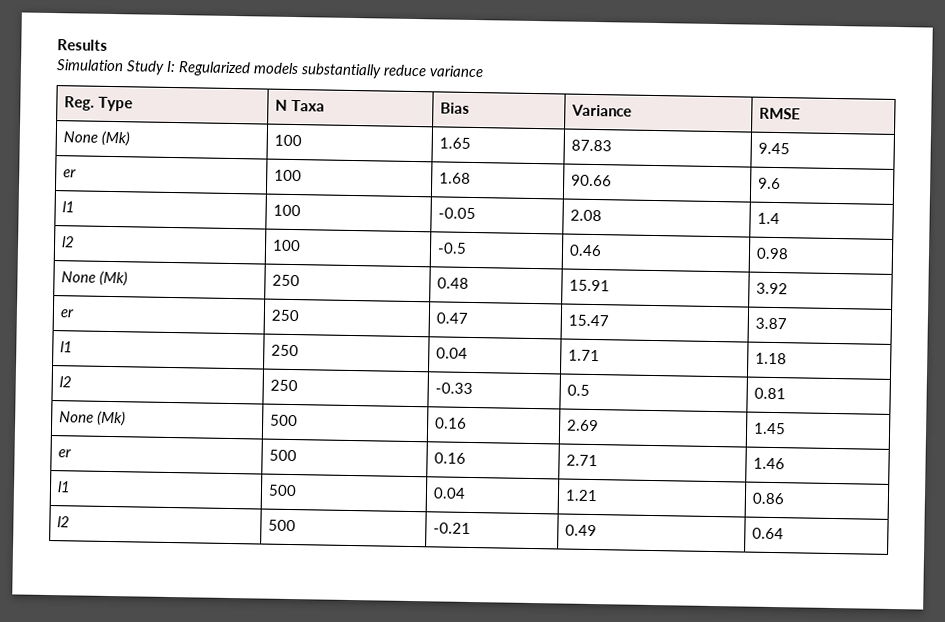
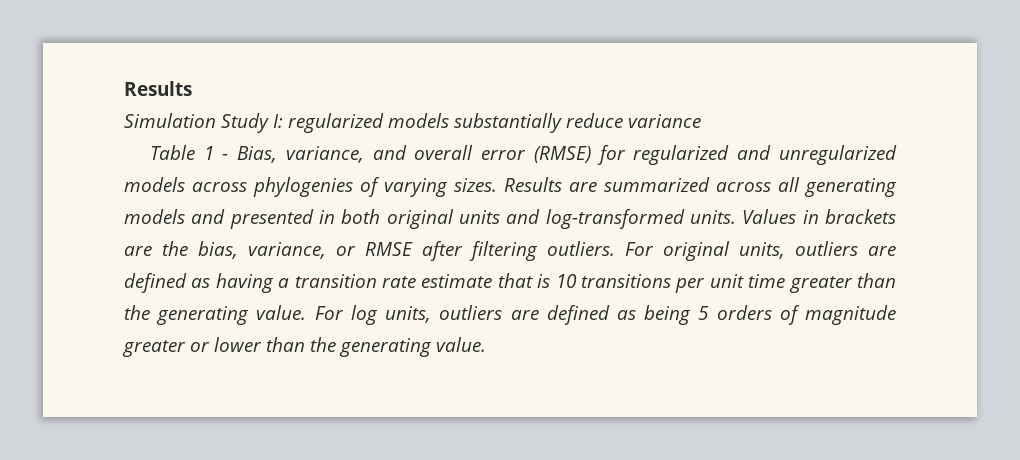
- Simulation Study I: Regularized models substantially reduce variance
+ Simulation Study I: regularized models substantially reduce variance
- Reg. Type | N Taxa | Bias | Variance | RMSE
- None (Mk) | 100 | 1.65 | 87.83 | 9.45
- er | 100 | 1.68 | 90.66 | 9.6
- l1 | 100 | -0.05 | 2.08 | 1.4
- l2 | 100 | -0.5 | 0.46 | 0.98
- None (Mk) | 250 | 0.48 | 15.91 | 3.92
- er | 250 | 0.47 | 15.47 | 3.87
- l1 | 250 | 0.04 | 1.71 | 1.18
- l2 | 250 | -0.33 | 0.5 | 0.81
- None (Mk) | 500 | 0.16 | 2.69 | 1.45
- er | 500 | 0.16 | 2.71 | 1.46
- l1 | 500 | 0.04 | 1.21 | 0.86
- l2 | 500 | -0.21 | 0.49 | 0.64
+ Table 1 - Bias, variance, and overall error (RMSE) for regularized and unregularized models across phylogenies of varying sizes. Results are summarized across all generating models and presented in both original units and log-transformed units. Values in brackets are the bias, variance, or RMSE after filtering outliers. For original units, outliers are defined as having a transition rate estimate that is 10 transitions per unit time greater than the generating value. For log units, outliers are defined as being 5 orders of magnitude greater or lower than the generating value.

